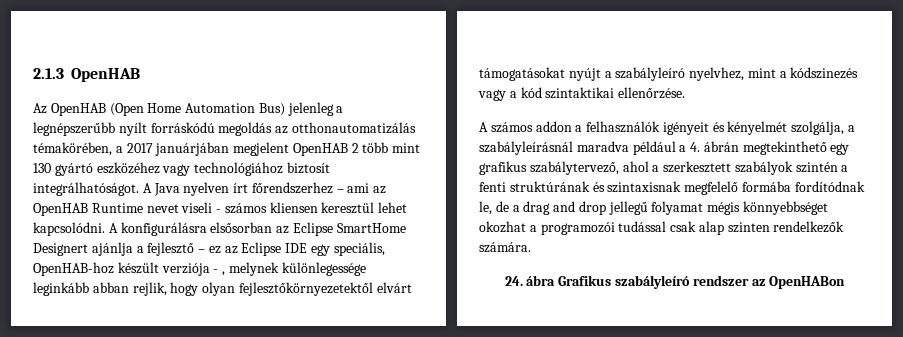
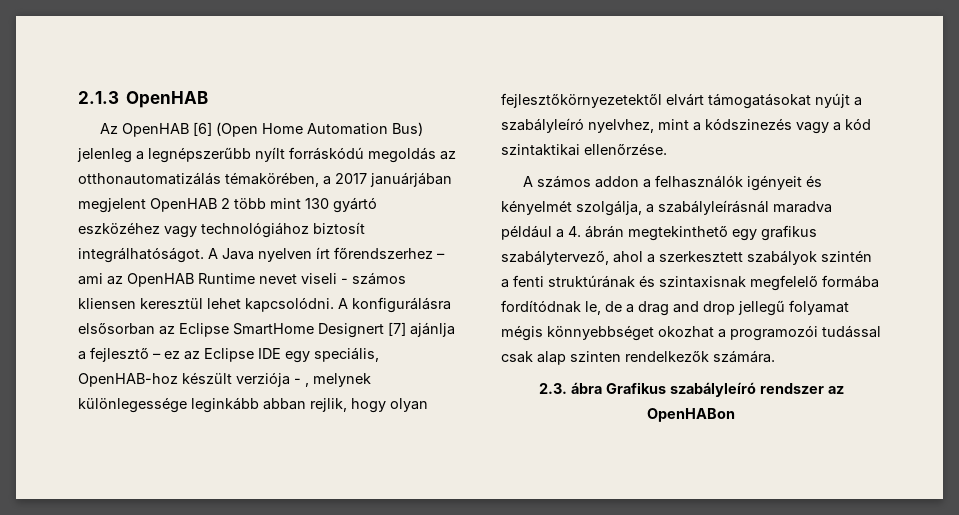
- Az OpenHAB (Open Home Automation Bus) jelenleg a legnépszerűbb nyílt forráskódú megoldás az otthonautomatizálás témakörében, a 2017 januárjában megjelent OpenHAB 2 több mint 130 gyártó eszközéhez vagy technológiához biztosít integrálhatóságot.
+ Az OpenHAB [6] (Open Home Automation Bus) jelenleg a legnépszerűbb nyílt forráskódú megoldás az otthonautomatizálás témakörében, a 2017 januárjában megjelent OpenHAB 2 több mint 130 gyártó eszközéhez vagy technológiához biztosít integrálhatóságot.
- A konfigurálásra elsősorban az Eclipse SmartHome Designert ajánlja a fejlesztő – ez az Eclipse IDE egy speciális, OpenHAB-hoz készült verziója - , melynek különlegessége leginkább abban rejlik, hogy olyan fejlesztőkörnyezetektől elvárt támogatásokat nyújt a szabályleíró nyelvhez, mint a kódszinezés vagy a kód szintaktikai ellenőrzése.
+ A konfigurálásra elsősorban az Eclipse SmartHome Designert [7] ajánlja a fejlesztő – ez az Eclipse IDE egy speciális, OpenHAB-hoz készült verziója - , melynek különlegessége leginkább abban rejlik, hogy olyan fejlesztőkörnyezetektől elvárt támogatásokat nyújt a szabályleíró nyelvhez, mint a kódszinezés vagy a kód szintaktikai ellenőrzése.
- 24. ábra Grafikus szabályleíró rendszer az OpenHABon
+ 2.3. ábra Grafikus szabályleíró rendszer az OpenHABon

